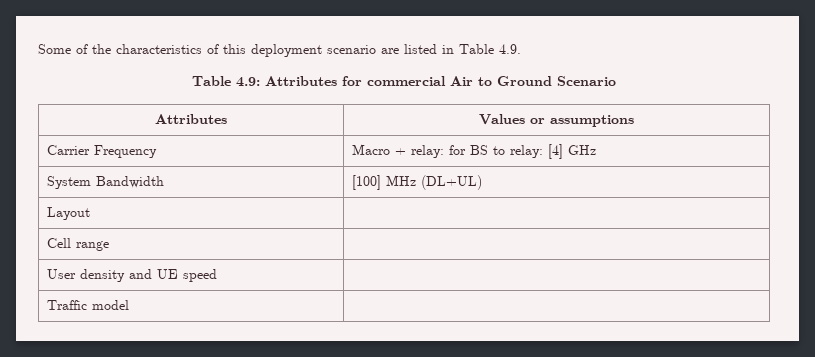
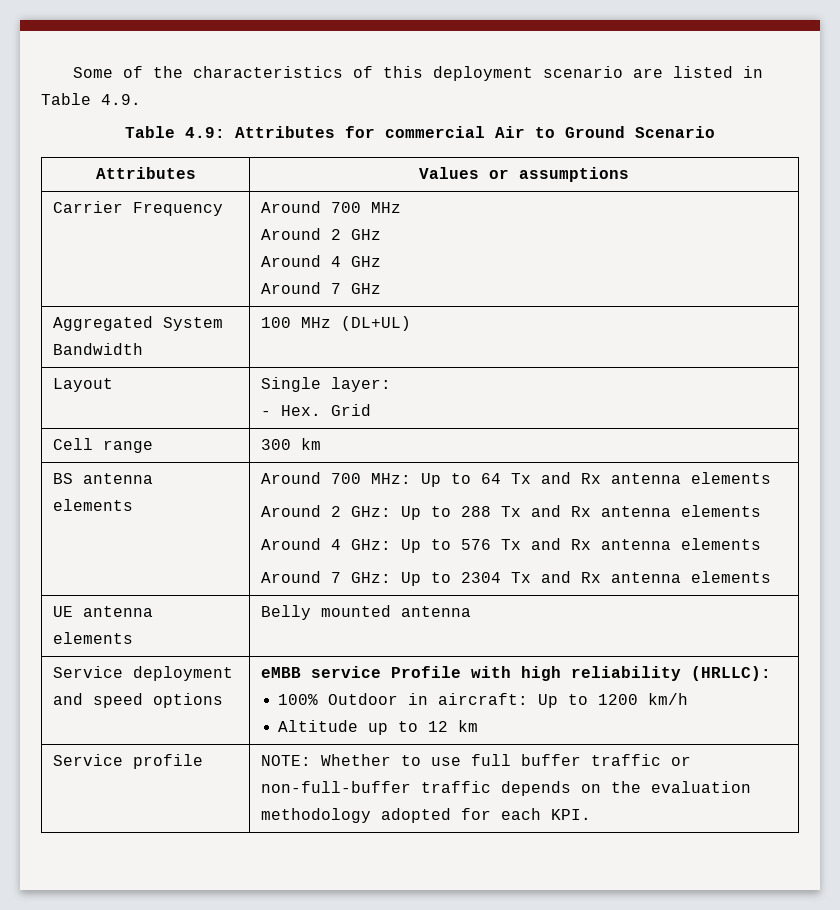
- Carrier Frequency | Macro + relay: for BS to relay: [4] GHz
- System Bandwidth | [100] MHz (DL+UL)
+ Carrier Frequency | Around 700 MHz
+ Around 2 GHz
+ Around 4 GHz
+ Around 7 GHz
+ Aggregated System Bandwidth | 100 MHz (DL+UL)
- Layout |
- Cell range |
- User density and UE speed |
- Traffic model |
+ Layout | Single layer:
+ - Hex. Grid
+ Cell range | 300 km
+ BS antenna elements | Around 700 MHz: Up to 64 Tx and Rx antenna elements
+ Around 2 GHz: Up to 288 Tx and Rx antenna elements
+ Around 4 GHz: Up to 576 Tx and Rx antenna elements
+ Around 7 GHz: Up to 2304 Tx and Rx antenna elements
+ UE antenna elements | Belly mounted antenna
+ Service deployment and speed options | eMBB service Profile with high reliability (HRLLC):
+ 100% Outdoor in aircraft: Up to 1200 km/h
+ Altitude up to 12 km
+ Service profile | NOTE: Whether to use full buffer traffic or non-full-buffer traffic depends on the evaluation methodology adopted for each KPI.

